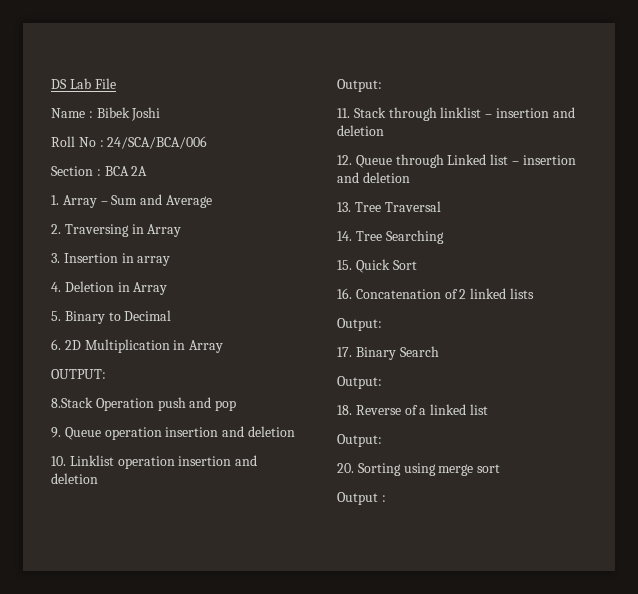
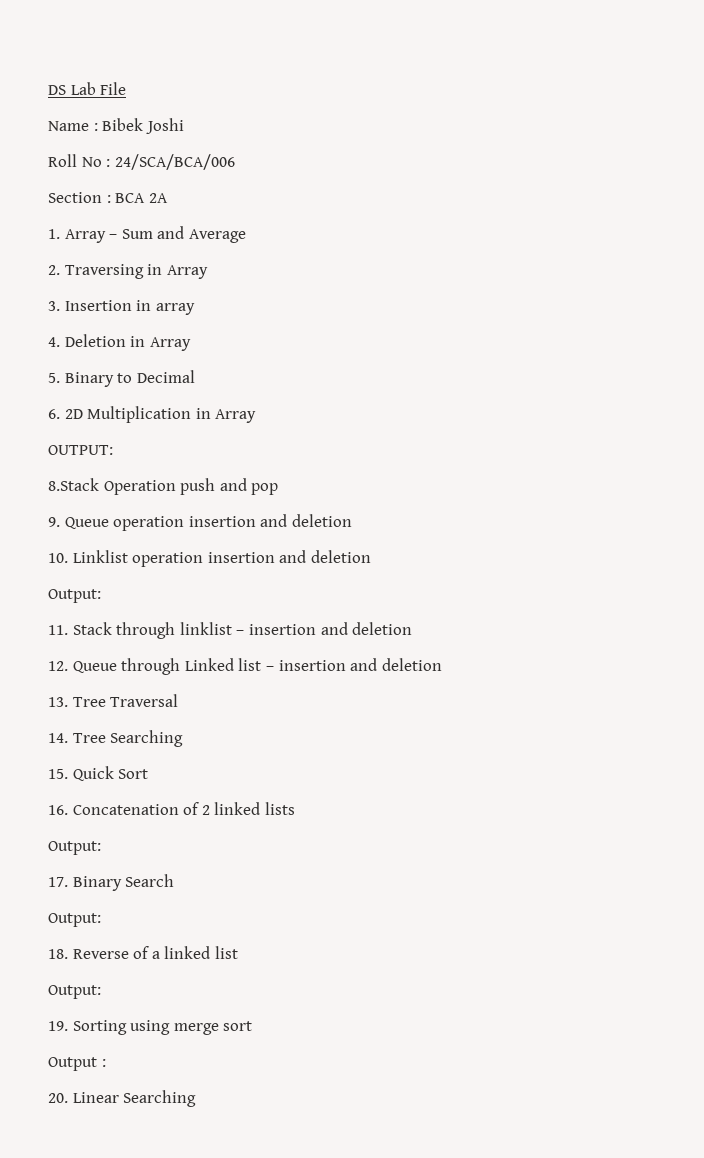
- 20. Sorting using merge sort
+ 19. Sorting using merge sort
+ 20. Linear Searching

